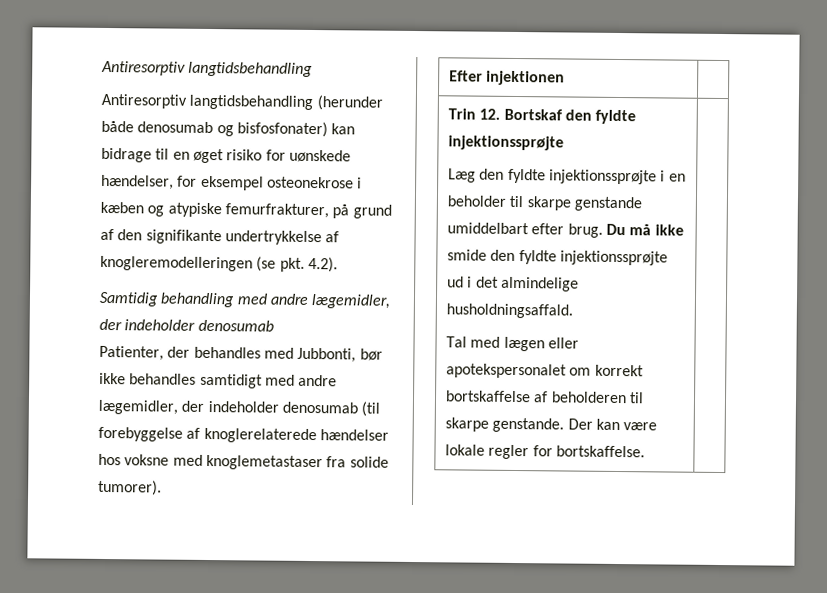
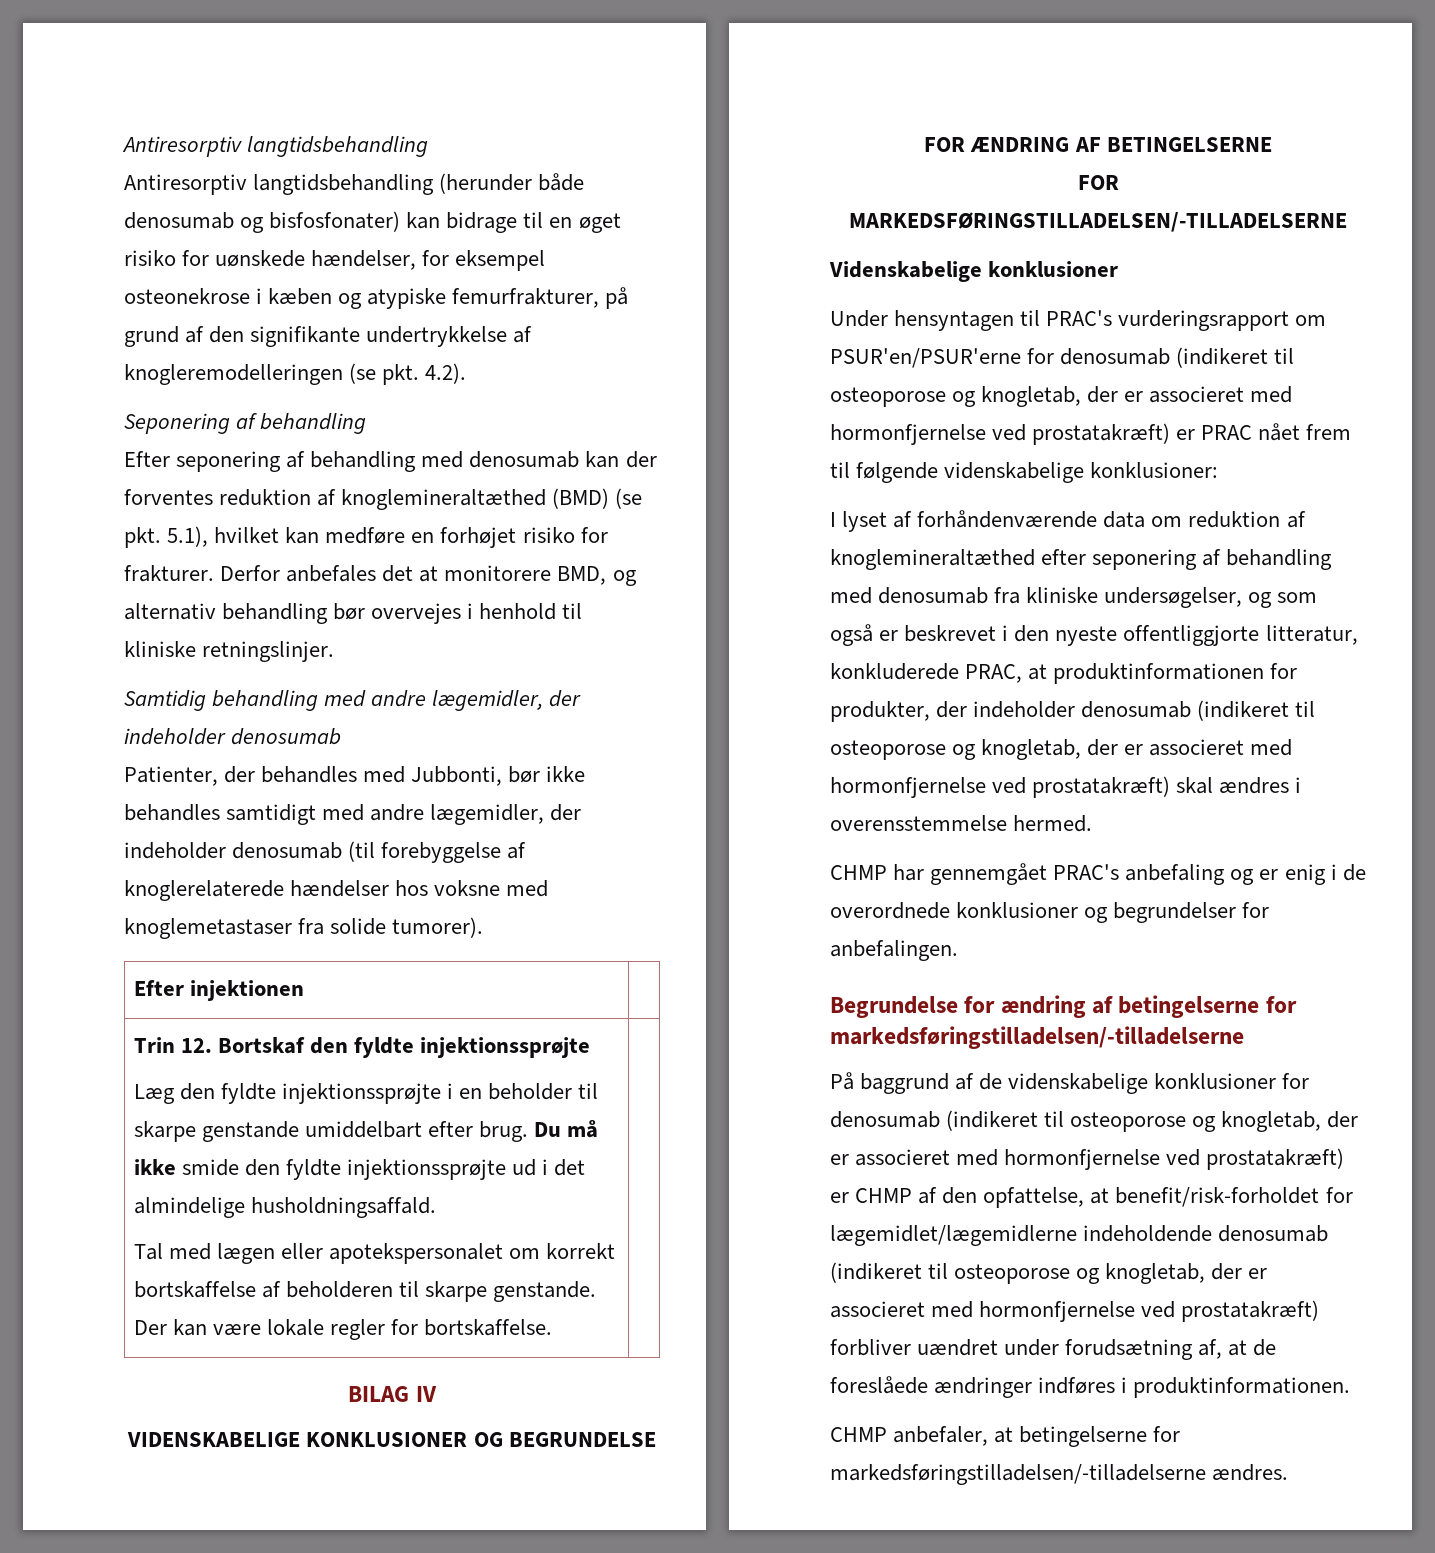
+ Seponering af behandling
+ Efter seponering af behandling med denosumab kan der forventes reduktion af knoglemineraltæthed (BMD) (se pkt. 5.1), hvilket kan medføre en forhøjet risiko for frakturer. Derfor anbefales det at monitorere BMD, og alternativ behandling bør overvejes i henhold til kliniske retningslinjer.
+ BILAG IV
+ VIDENSKABELIGE KONKLUSIONER OG BEGRUNDELSE FOR ÆNDRING AF BETINGELSERNE
+ FOR MARKEDSFØRINGSTILLADELSEN/-TILLADELSERNE
+ Videnskabelige konklusioner
+ Under hensyntagen til PRAC's vurderingsrapport om PSUR'en/PSUR'erne for denosumab (indikeret til osteoporose og knogletab, der er associeret med hormonfjernelse ved prostatakræft) er PRAC nået frem til følgende videnskabelige konklusioner:
+ I lyset af forhåndenværende data om reduktion af knoglemineraltæthed efter seponering af behandling med denosumab fra kliniske undersøgelser, og som også er beskrevet i den nyeste offentliggjorte litteratur, konkluderede PRAC, at produktinformationen for produkter, der indeholder denosumab (indikeret til osteoporose og knogletab, der er associeret med hormonfjernelse ved prostatakræft) skal ændres i overensstemmelse hermed.
+ CHMP har gennemgået PRAC's anbefaling og er enig i de overordnede konklusioner og begrundelser for anbefalingen.
+ Begrundelse for ændring af betingelserne for markedsføringstilladelsen/-tilladelserne
+ På baggrund af de videnskabelige konklusioner for denosumab (indikeret til osteoporose og knogletab, der er associeret med hormonfjernelse ved prostatakræft) er CHMP af den opfattelse, at benefit/risk-forholdet for lægemidlet/lægemidlerne indeholdende denosumab (indikeret til osteoporose og knogletab, der er associeret med hormonfjernelse ved prostatakræft) forbliver uændret under forudsætning af, at de foreslåede ændringer indføres i produktinformationen.
+ CHMP anbefaler, at betingelserne for markedsføringstilladelsen/-tilladelserne ændres.

